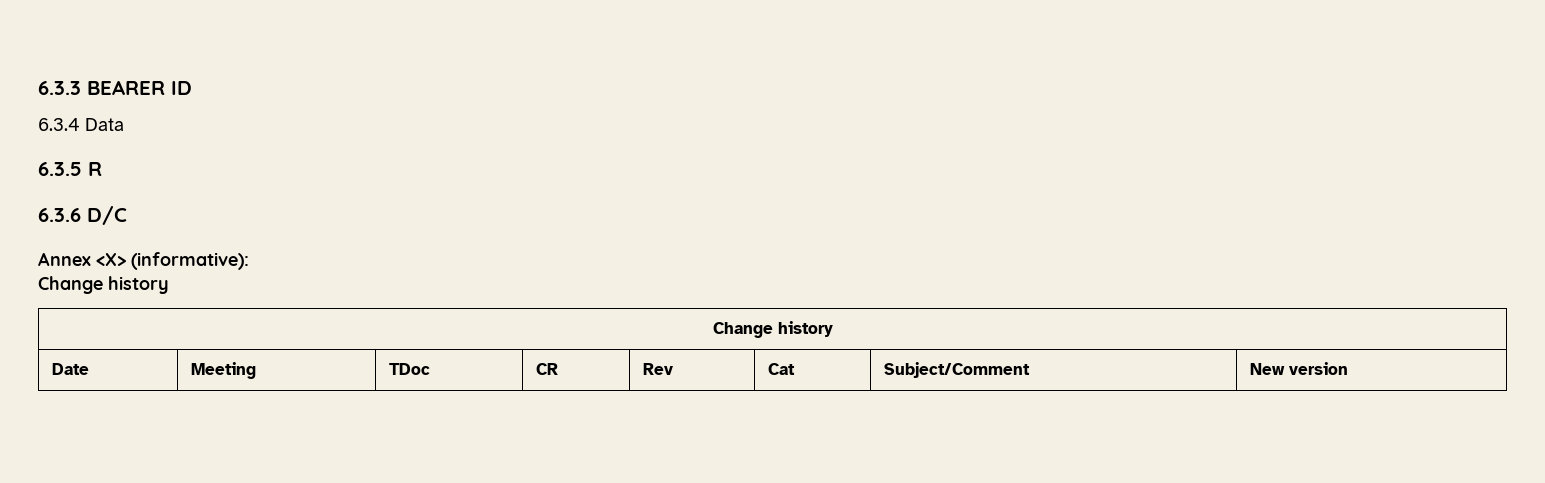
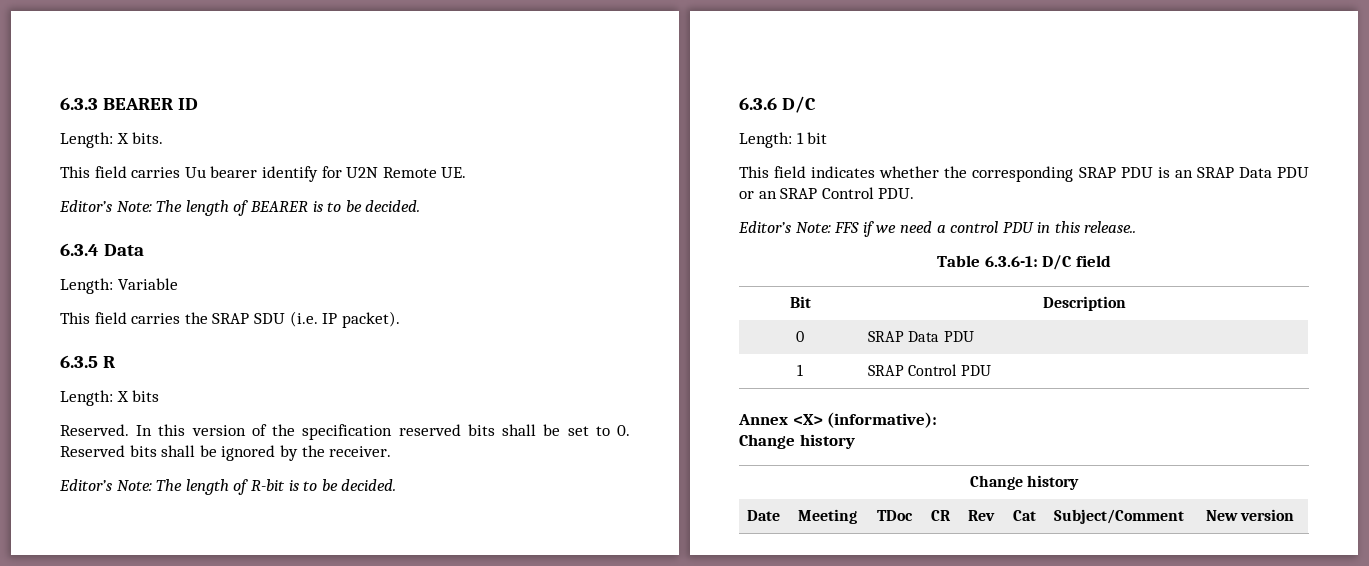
+ Length: X bits.
+ This field carries Uu bearer identify for U2N Remote UE.
+ Editor’s Note: The length of BEARER is to be decided.
  6.3.4 Data
+ Length: Variable
+ This field carries the SRAP SDU (i.e. IP packet).
  6.3.5 R
+ Length: X bits
+ Reserved. In this version of the specification reserved bits shall be set to 0. Reserved bits shall be ignored by the receiver.
+ Editor’s Note: The length of R-bit is to be decided.
  6.3.6 D/C
+ Length: 1 bit
+ This field indicates whether the corresponding SRAP PDU is an SRAP Data PDU or an SRAP Control PDU.
+ Editor’s Note: FFS if we need a control PDU in this release..
+ Table 6.3.6-1: D/C field
+ Bit | Description
+ 0 | SRAP Data PDU
+ 1 | SRAP Control PDU

